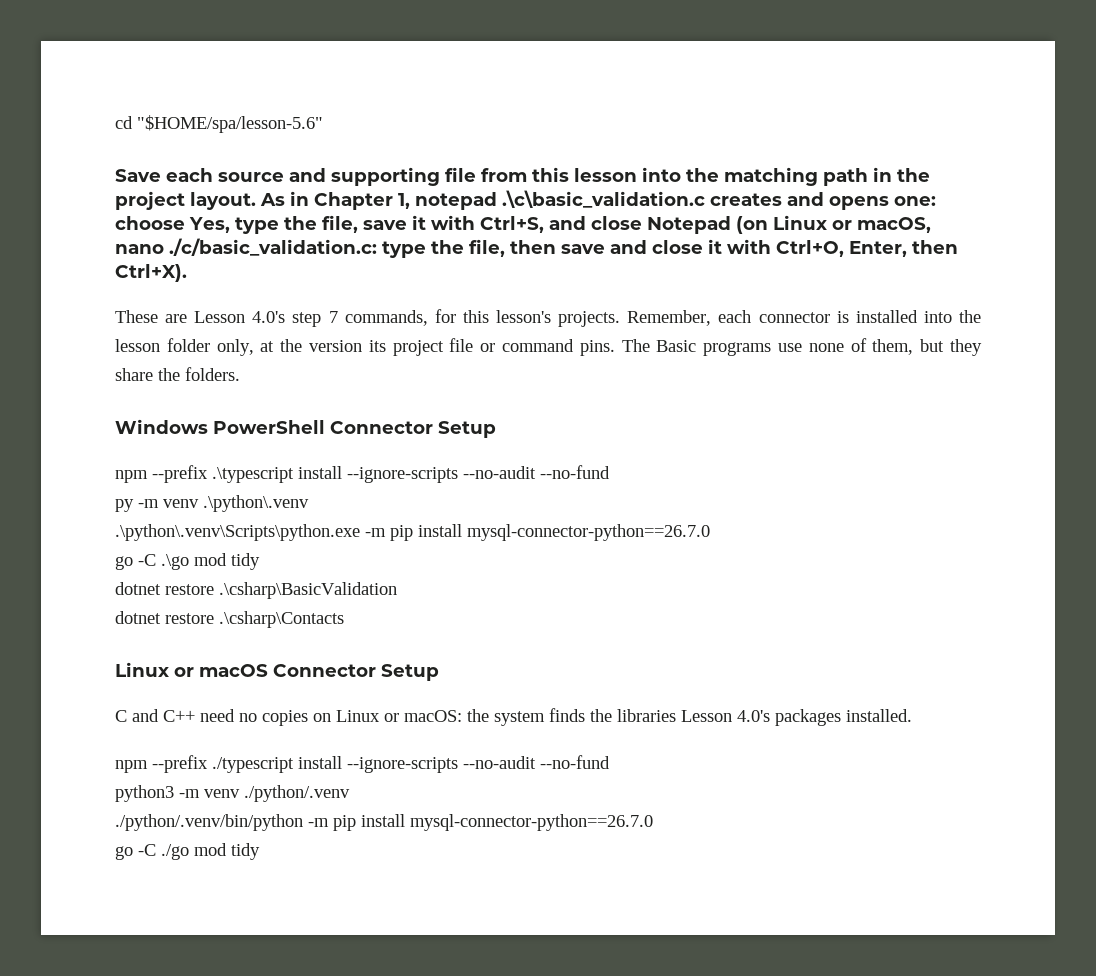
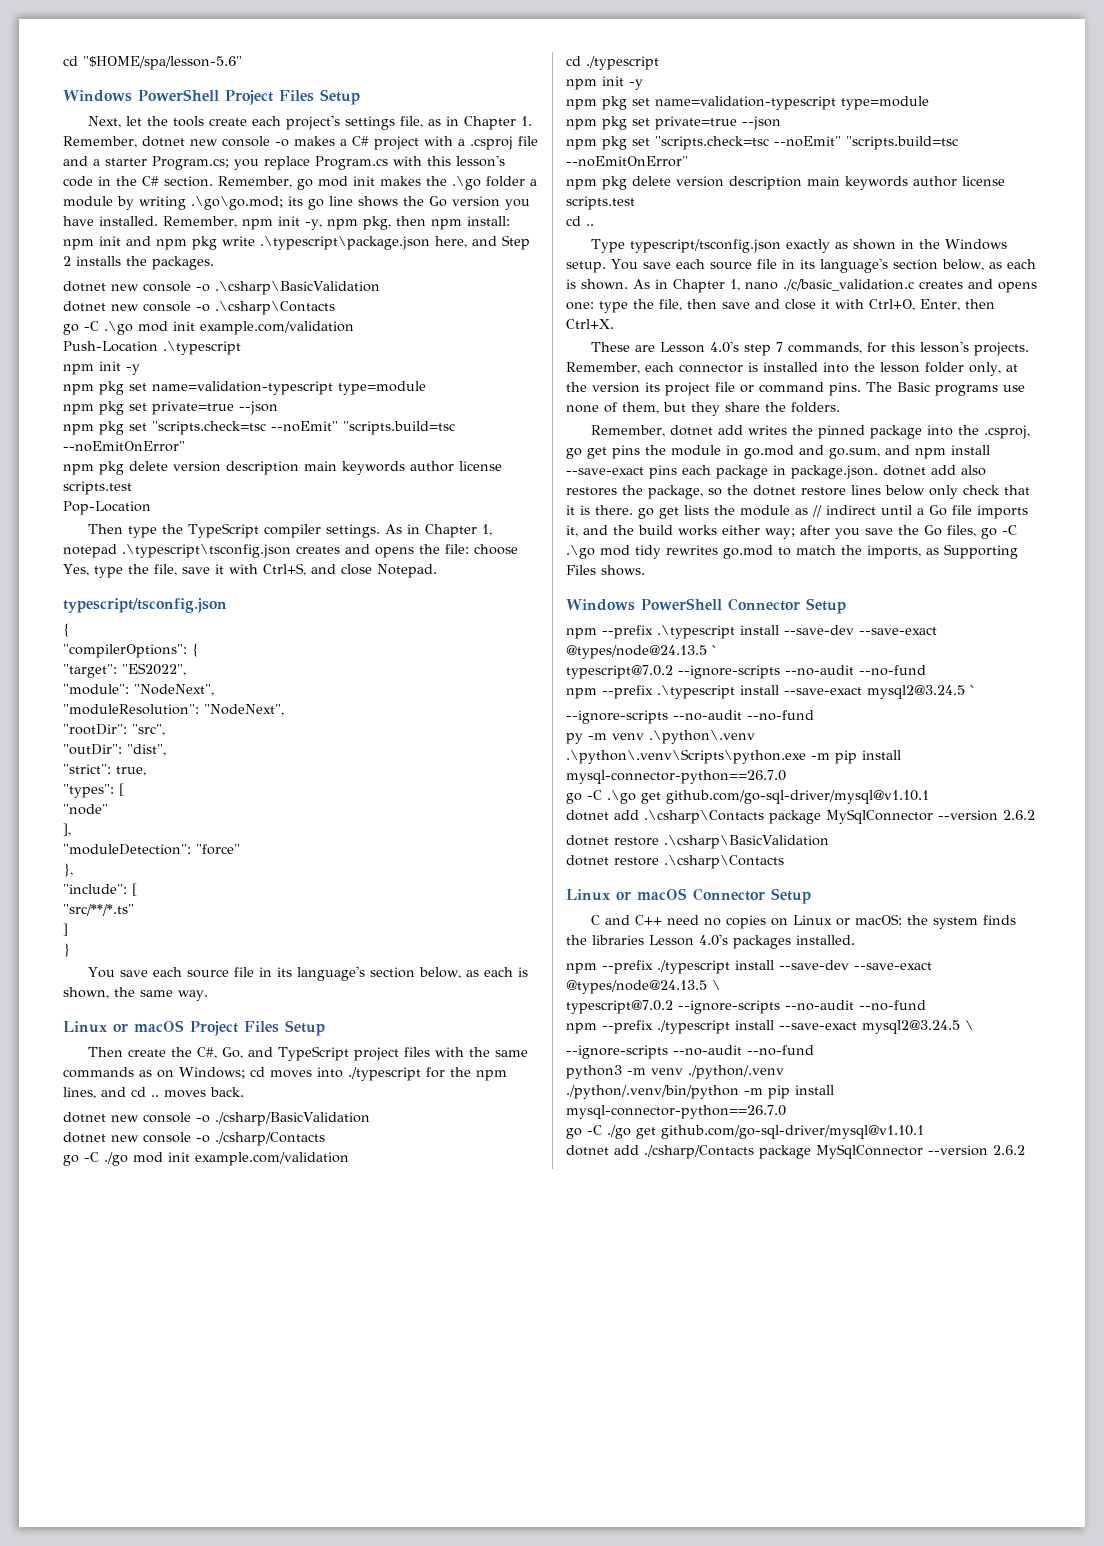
- Save each source and supporting file from this lesson into the matching path in the project layout.
+ Windows PowerShell Project Files Setup
+ Next, let the tools create each project's settings file, as in Chapter 1. Remember, dotnet new console -o makes a C# project with a .csproj file and a starter Program.cs; you replace Program.cs with this lesson's code in the C# section. Remember, go mod init makes the .\go folder a module by writing .\go\go.mod; its go line shows the Go version you have installed. Remember, npm init -y, npm pkg, then npm install: npm init and npm pkg write .\typescript\package.json here, and Step 2 installs the packages.
+ dotnet new console -o .\csharp\BasicValidation
+ dotnet new console -o .\csharp\Contacts
+ go -C .\go mod init example.com/validation
+ Push-Location .\typescript
+ npm init -y
+ npm pkg set name=validation-typescript type=module
+ npm pkg set private=true --json
+ npm pkg set "scripts.check=tsc --noEmit" "scripts.build=tsc --noEmitOnError"
+ npm pkg delete version description main keywords author license scripts.test
+ Pop-Location
+ Then type the TypeScript compiler settings.
- As in Chapter 1, notepad .\c\basic_validation.c creates and opens one: choose Yes, type the file, save it with Ctrl+S, and close Notepad (on Linux or macOS, nano ./c/basic_validation.c: type the file, then save and close it with Ctrl+O, Enter, then Ctrl+X).
+ As in Chapter 1, notepad .\typescript\tsconfig.json creates and opens the file: choose Yes, type the file, save it with Ctrl+S, and close Notepad.
+ typescript/tsconfig.json
+ {
+ "compilerOptions": {
+ "target": "ES2022",
+ "module": "NodeNext",
+ "moduleResolution": "NodeNext",
+ "rootDir": "src",
+ "outDir": "dist",
+ "strict": true,
+ "types": [
+ "node"
+ ],
+ "moduleDetection": "force"
+ },
+ "include": [
+ "src/**/*.ts"
+ ]
+ }
+ You save each source file in its language's section below, as each is shown, the same way.
+ Linux or macOS Project Files Setup
+ Then create the C#, Go, and TypeScript project files with the same commands as on Windows; cd moves into ./typescript for the npm lines, and cd .. moves back.
+ dotnet new console -o ./csharp/BasicValidation
+ dotnet new console -o ./csharp/Contacts
+ go -C ./go mod init example.com/validation
+ cd ./typescript
+ npm init -y
+ npm pkg set name=validation-typescript type=module
+ npm pkg set private=true --json
+ npm pkg set "scripts.check=tsc --noEmit" "scripts.build=tsc --noEmitOnError"
+ npm pkg delete version description main keywords author license scripts.test
+ cd ..
+ Type typescript/tsconfig.json exactly as shown in the Windows setup. You save each source file in its language's section below, as each is shown. As in Chapter 1, nano ./c/basic_validation.c creates and opens one: type the file, then save and close it with Ctrl+O, Enter, then Ctrl+X.
+ Remember, dotnet add writes the pinned package into the .csproj, go get pins the module in go.mod and go.sum, and npm install --save-exact pins each package in package.json. dotnet add also restores the package, so the dotnet restore lines below only check that it is there. go get lists the module as // indirect until a Go file imports it, and the build works either way; after you save the Go files, go -C .\go mod tidy rewrites go.mod to match the imports, as Supporting Files shows.
- npm --prefix .\typescript install --ignore-scripts --no-audit --no-fund
+ npm --prefix .\typescript install --save-dev --save-exact @types/node@24.13.5 `
+ typescript@7.0.2 --ignore-scripts --no-audit --no-fund
+ npm --prefix .\typescript install --save-exact mysql2@3.24.5 `
+ --ignore-scripts --no-audit --no-fund
- go -C .\go mod tidy
+ go -C .\go get github.com/go-sql-driver/mysql@v1.10.1
+ dotnet add .\csharp\Contacts package MySqlConnector --version 2.6.2
- npm --prefix ./typescript install --ignore-scripts --no-audit --no-fund
+ npm --prefix ./typescript install --save-dev --save-exact @types/node@24.13.5 \
+ typescript@7.0.2 --ignore-scripts --no-audit --no-fund
+ npm --prefix ./typescript install --save-exact mysql2@3.24.5 \
+ --ignore-scripts --no-audit --no-fund
- go -C ./go mod tidy
+ go -C ./go get github.com/go-sql-driver/mysql@v1.10.1
+ dotnet add ./csharp/Contacts package MySqlConnector --version 2.6.2

